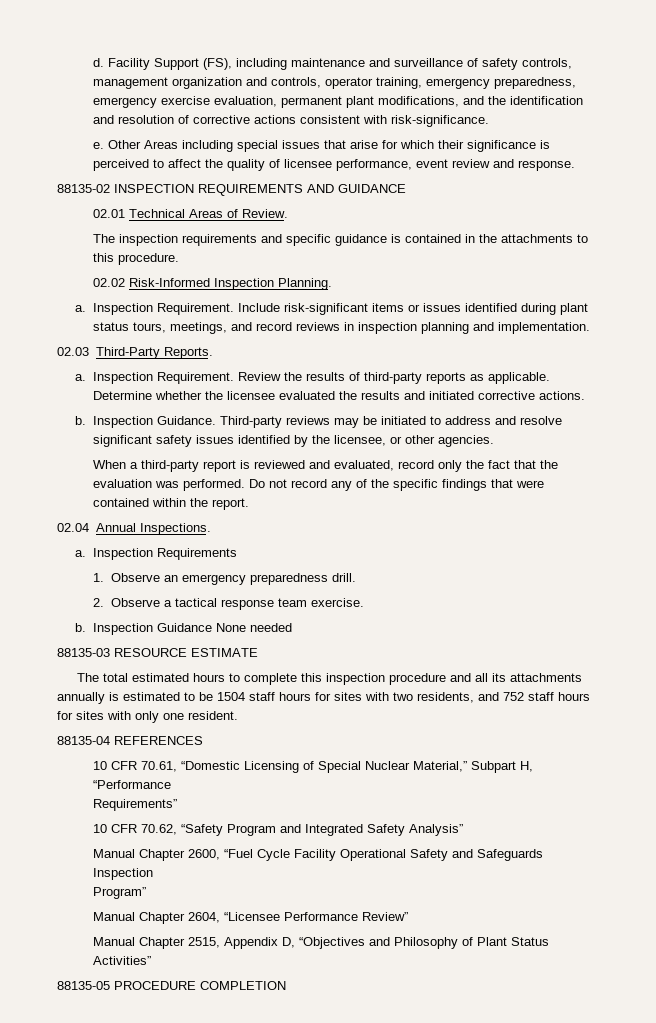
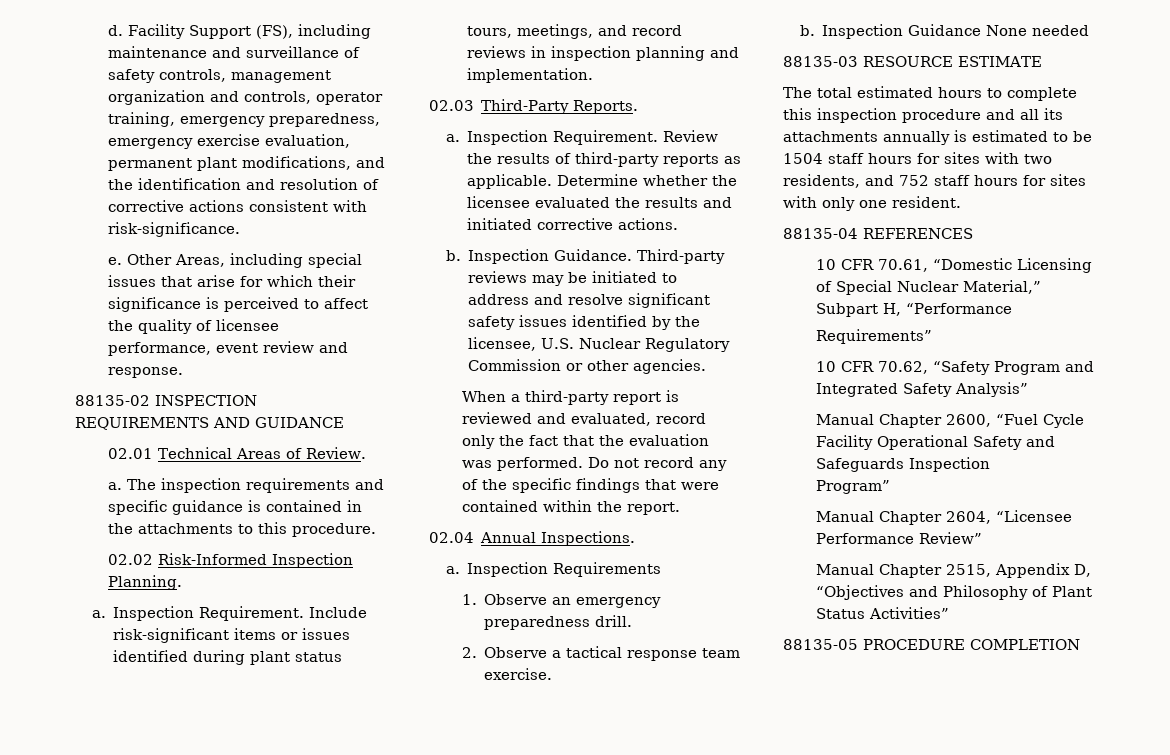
- Other Areas including special issues that arise for which their significance is perceived to affect the quality of licensee performance, event review and response.
+ Other Areas, including special issues that arise for which their significance is perceived to affect the quality of licensee performance, event review and response.
  02.01 Technical Areas of Review.
- The inspection requirements and specific guidance is contained in the attachments to this procedure.
+ a. The inspection requirements and specific guidance is contained in the attachments to this procedure.
- Third-party reviews may be initiated to address and resolve significant safety issues identified by the licensee, or other agencies.
+ Third-party reviews may be initiated to address and resolve significant safety issues identified by the licensee, U.S. Nuclear Regulatory Commission or other agencies.

